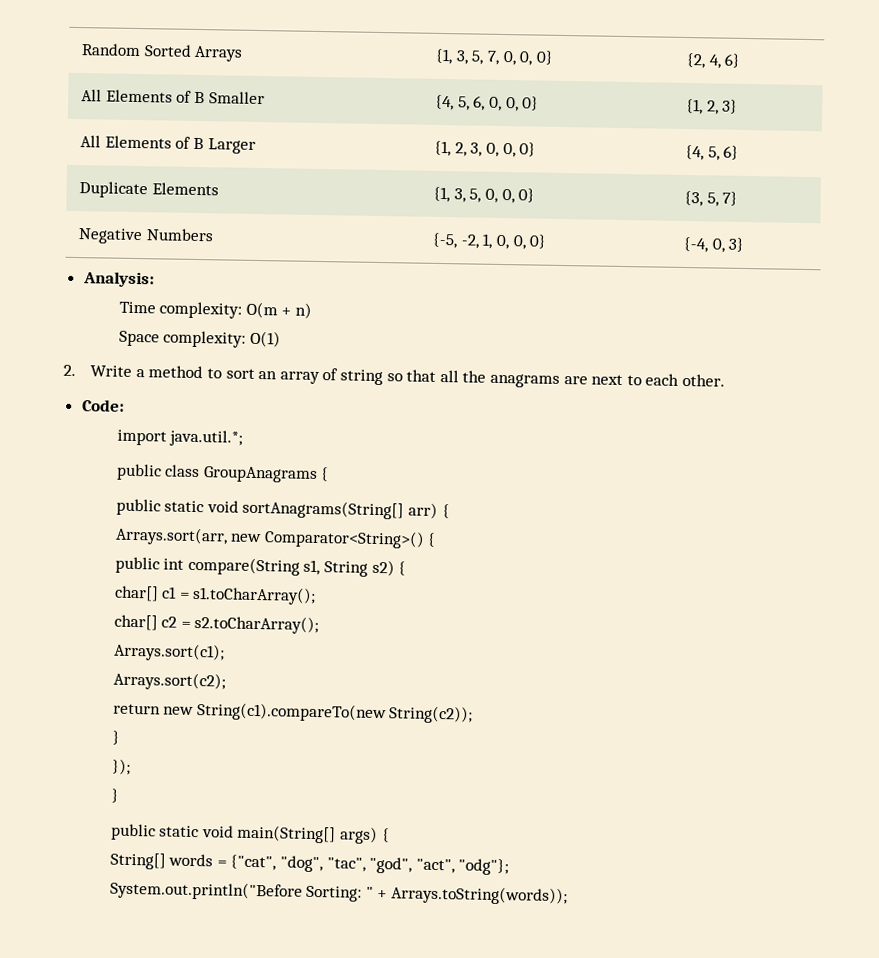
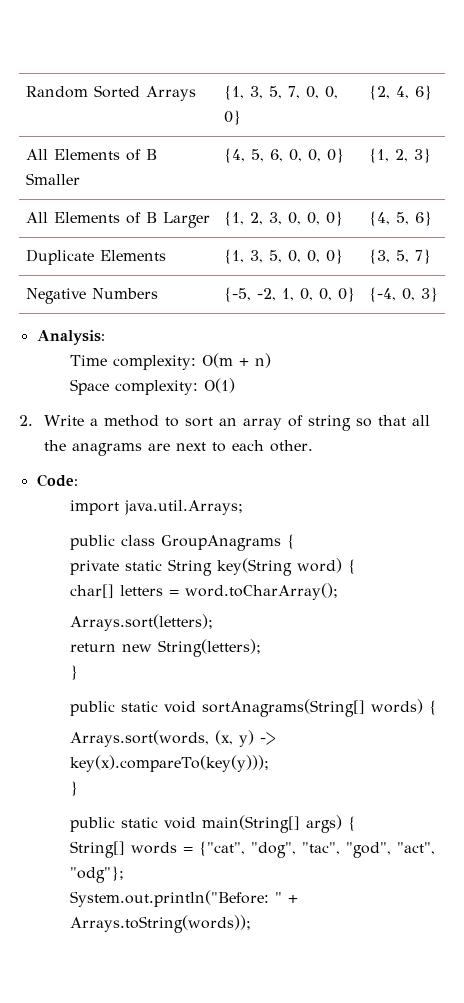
- import java.util.*;
+ import java.util.Arrays;
+ private static String key(String word) {
+ char[] letters = word.toCharArray();
+ Arrays.sort(letters);
+ return new String(letters);
+ }
- public static void sortAnagrams(String[] arr) {
- Arrays.sort(arr, new Comparator<String>() {
- public int compare(String s1, String s2) {
- char[] c1 = s1.toCharArray();
- char[] c2 = s2.toCharArray();
- Arrays.sort(c1);
- Arrays.sort(c2);
- return new String(c1).compareTo(new String(c2));
- }
- });
+ public static void sortAnagrams(String[] words) {
+ Arrays.sort(words, (x, y) -> key(x).compareTo(key(y)));
- System.out.println("Before Sorting: " + Arrays.toString(words));
+ System.out.println("Before: " + Arrays.toString(words));

